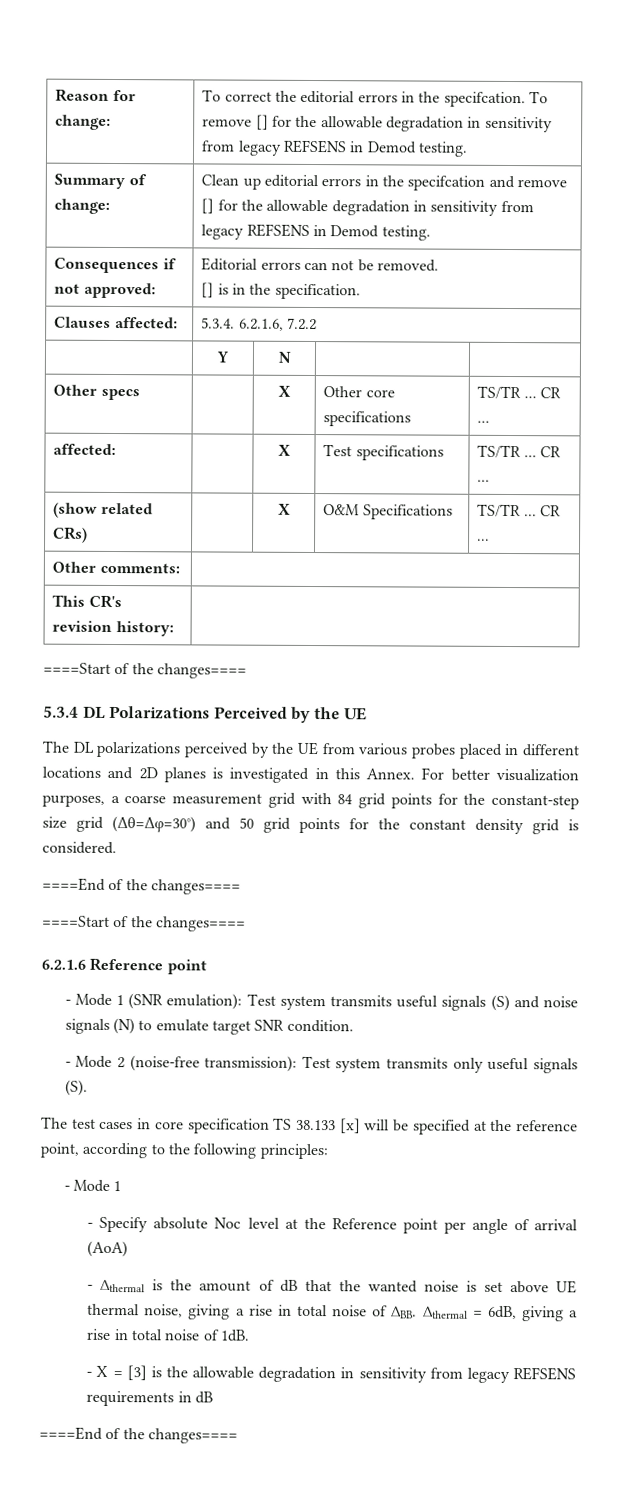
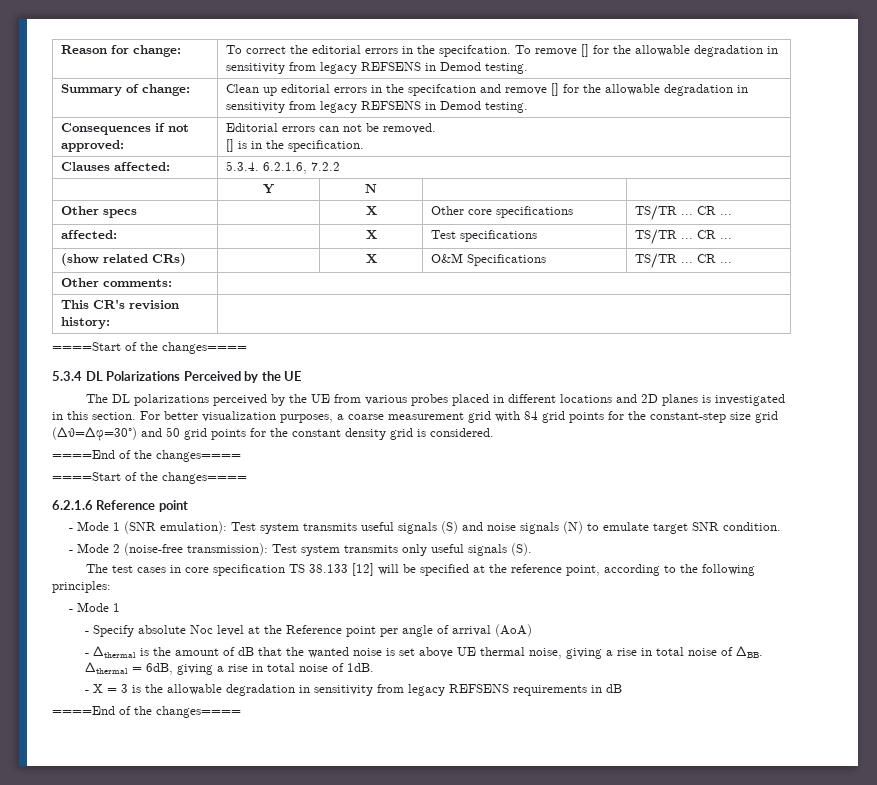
- The DL polarizations perceived by the UE from various probes placed in different locations and 2D planes is investigated in this Annex.
+ The DL polarizations perceived by the UE from various probes placed in different locations and 2D planes is investigated in this section.
- The test cases in core specification TS 38.133 [x] will be specified at the reference point, according to the following principles:
+ The test cases in core specification TS 38.133 [12] will be specified at the reference point, according to the following principles:
- - X = [3] is the allowable degradation in sensitivity from legacy REFSENS requirements in dB
+ - X = 3 is the allowable degradation in sensitivity from legacy REFSENS requirements in dB

